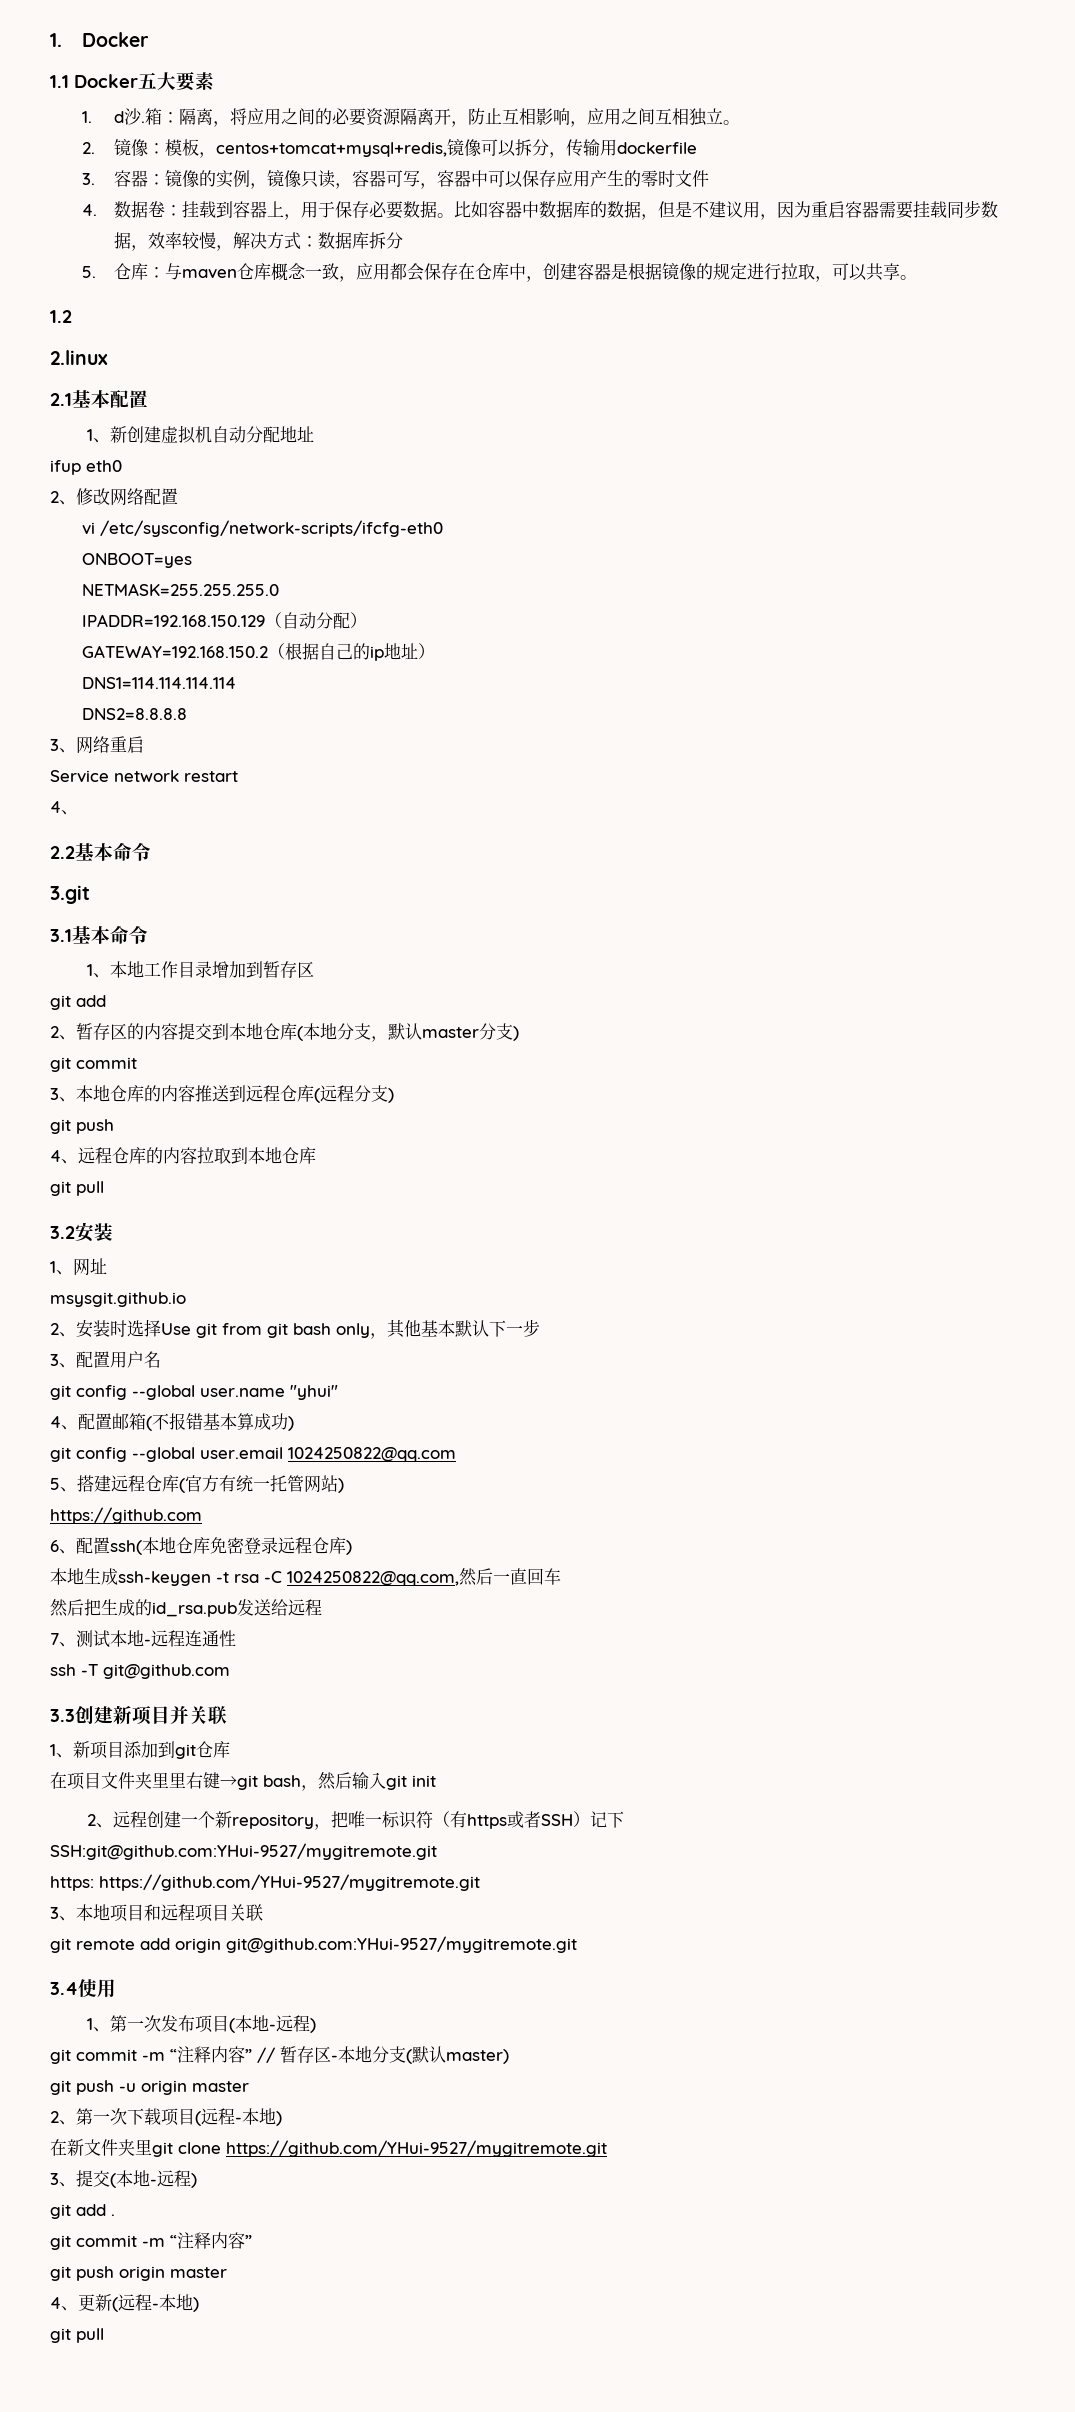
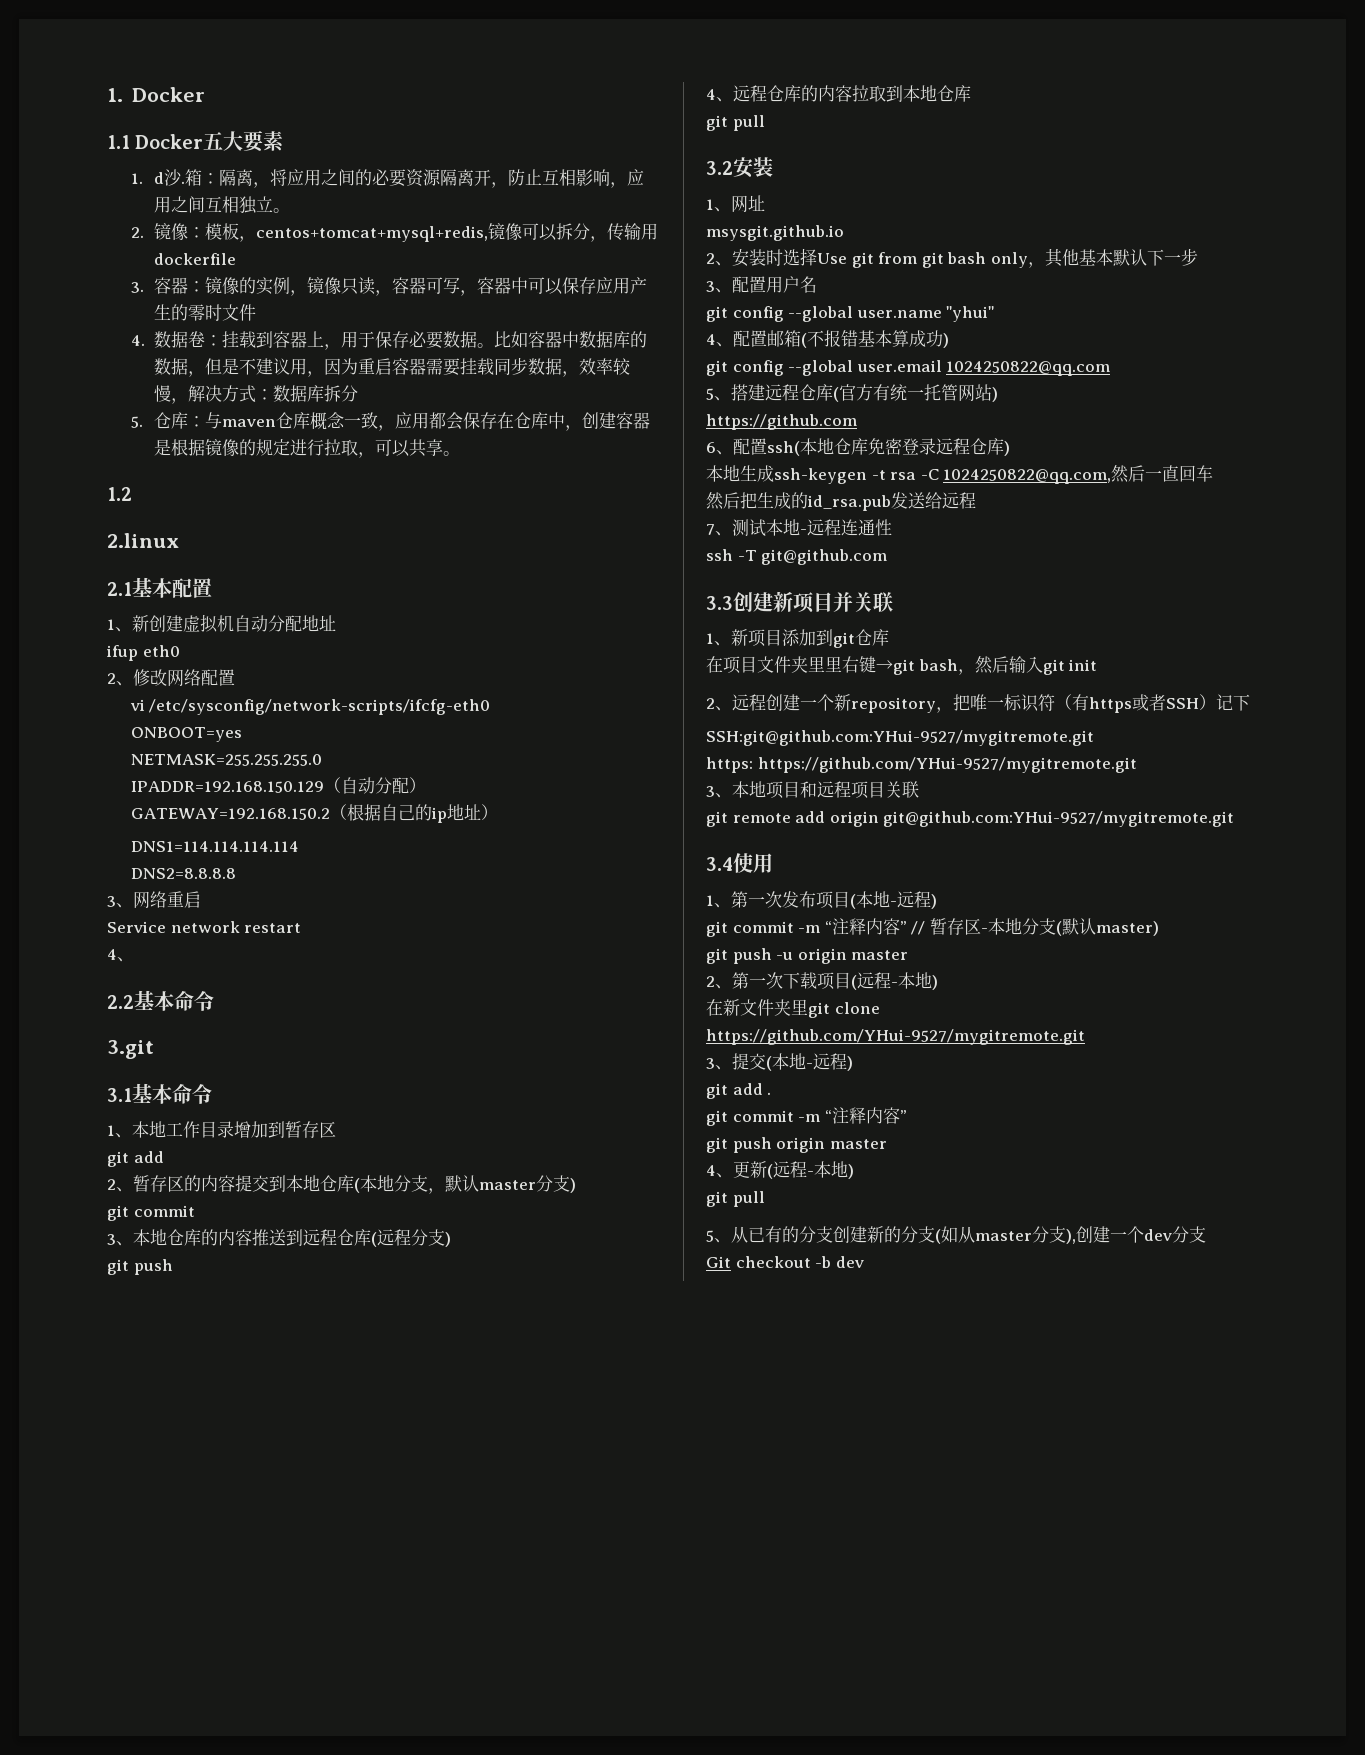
+ 5、从已有的分支创建新的分支(如从master分支),创建一个dev分支
+ Git checkout -b dev

